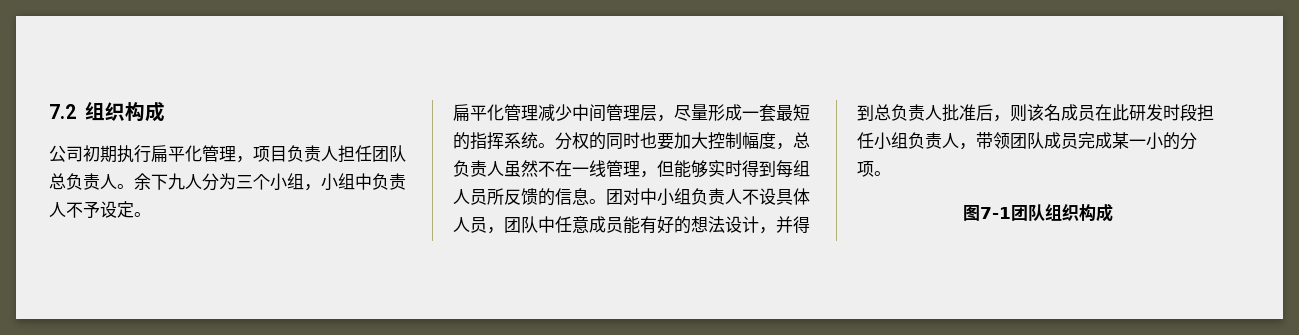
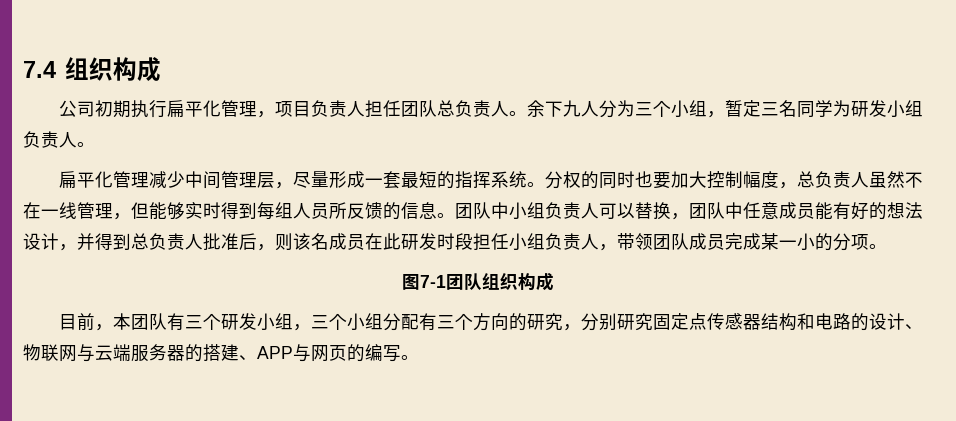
- 7.2组织构成
+ 7.4组织构成
- 余下九人分为三个小组，小组中负责人不予设定。
+ 余下九人分为三个小组，暂定三名同学为研发小组负责人。
- 团对中小组负责人不设具体人员，团队中任意成员能有好的想法设计，并得到总负责人批准后，则该名成员在此研发时段担任小组负责人，带领团队成员完成某一小的分项。
+ 团队中小组负责人可以替换，团队中任意成员能有好的想法设计，并得到总负责人批准后，则该名成员在此研发时段担任小组负责人，带领团队成员完成某一小的分项。
+ 目前，本团队有三个研发小组，三个小组分配有三个方向的研究，分别研究固定点传感器结构和电路的设计、物联网与云端服务器的搭建、APP与网页的编写。

